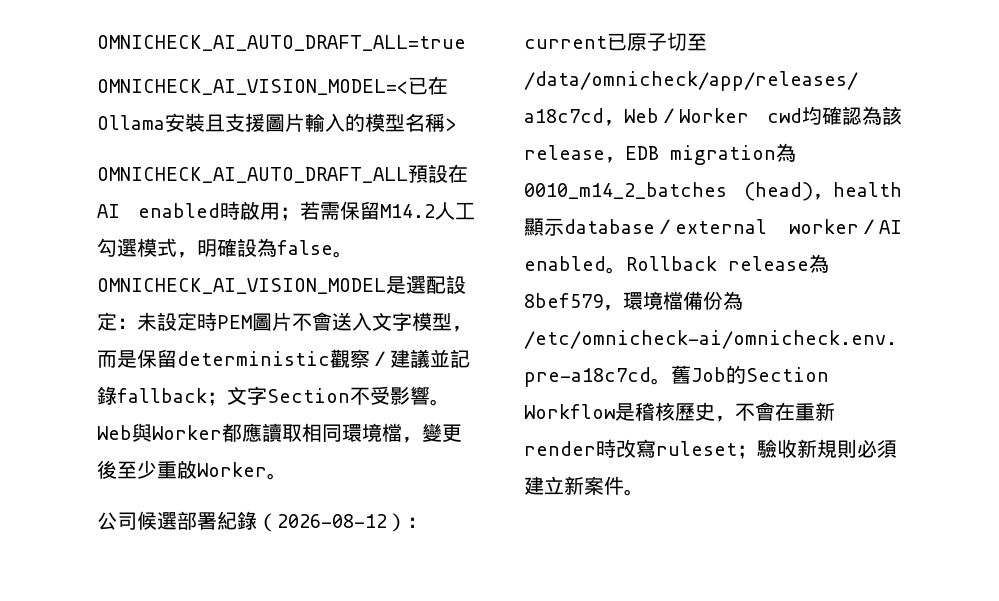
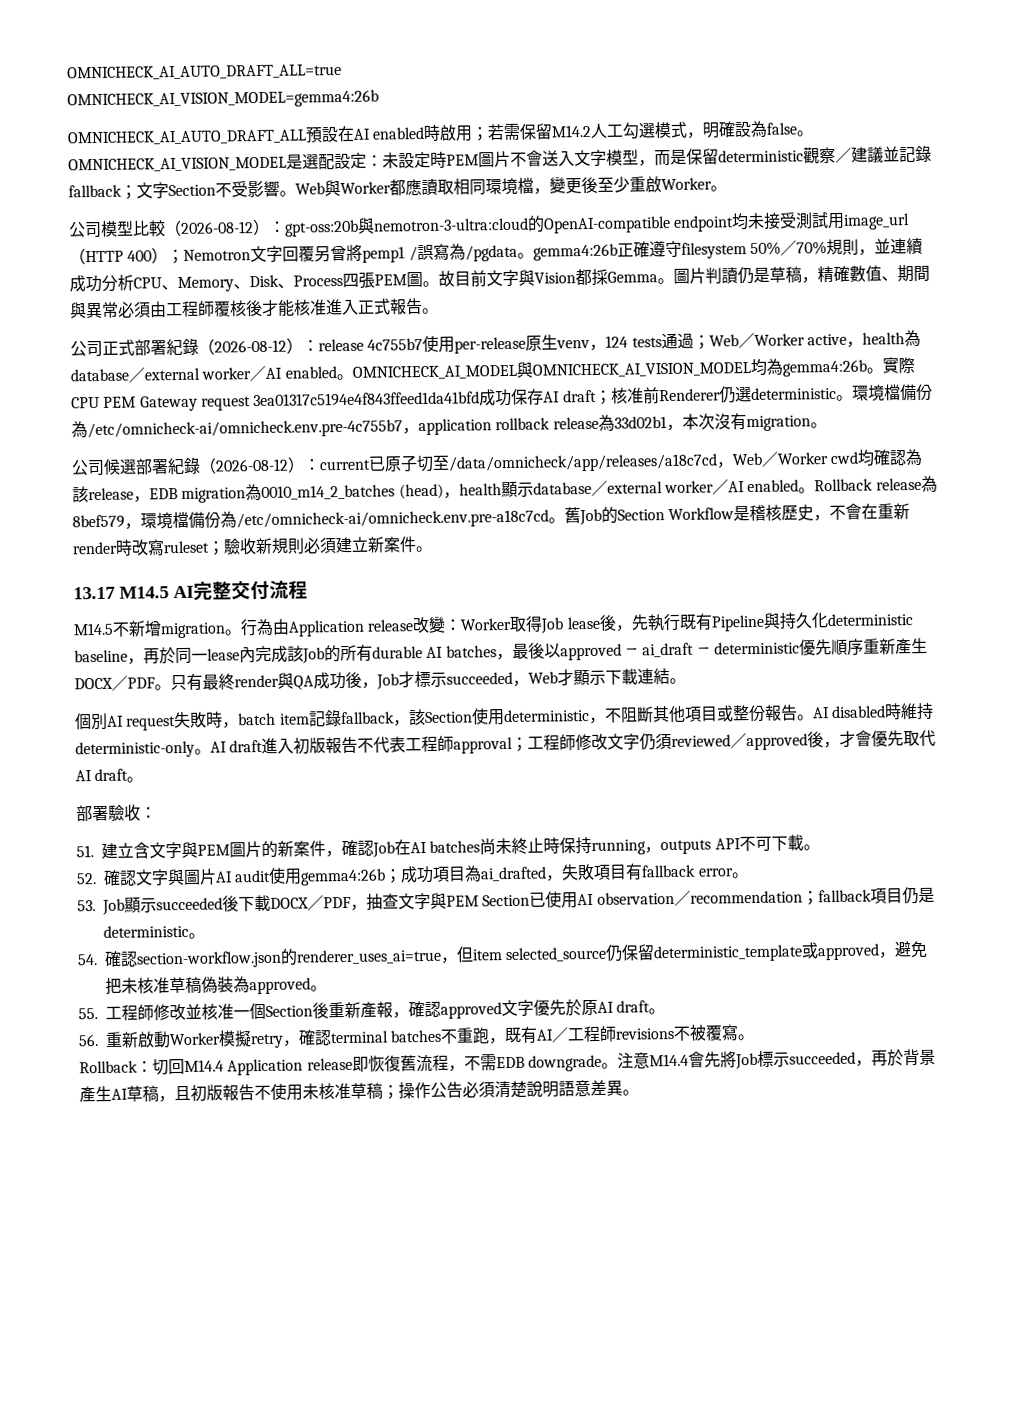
- OMNICHECK_AI_VISION_MODEL=<已在Ollama安裝且支援圖片輸入的模型名稱>
+ OMNICHECK_AI_VISION_MODEL=gemma4:26b
+ 公司模型比較（2026-08-12）：gpt-oss:20b與nemotron-3-ultra:cloud的OpenAI-compatible endpoint均未接受測試用image_url（HTTP 400）；Nemotron文字回覆另曾將pemp1 /誤寫為/pgdata。gemma4:26b正確遵守filesystem 50%／70%規則，並連續成功分析CPU、Memory、Disk、Process四張PEM圖。故目前文字與Vision都採Gemma。圖片判讀仍是草稿，精確數值、期間與異常必須由工程師覆核後才能核准進入正式報告。
+ 公司正式部署紀錄（2026-08-12）：release 4c755b7使用per-release原生venv，124 tests通過；Web／Worker active，health為database／external worker／AI enabled。OMNICHECK_AI_MODEL與OMNICHECK_AI_VISION_MODEL均為gemma4:26b。實際CPU PEM Gateway request 3ea01317c5194e4f843ffeed1da41bfd成功保存AI draft；核准前Renderer仍選deterministic。環境檔備份為/etc/omnicheck-ai/omnicheck.env.pre-4c755b7，application rollback release為33d02b1，本次沒有migration。
+ 13.17 M14.5 AI完整交付流程
+ M14.5不新增migration。行為由Application release改變：Worker取得Job lease後，先執行既有Pipeline與持久化deterministic baseline，再於同一lease內完成該Job的所有durable AI batches，最後以approved → ai_draft → deterministic優先順序重新產生DOCX／PDF。只有最終render與QA成功後，Job才標示succeeded，Web才顯示下載連結。
+ 個別AI request失敗時，batch item記錄fallback，該Section使用deterministic，不阻斷其他項目或整份報告。AI disabled時維持deterministic-only。AI draft進入初版報告不代表工程師approval；工程師修改文字仍須reviewed／approved後，才會優先取代AI draft。
+ 部署驗收：
+ 51.建立含文字與PEM圖片的新案件，確認Job在AI batches尚未終止時保持running，outputs API不可下載。
+ 52.確認文字與圖片AI audit使用gemma4:26b；成功項目為ai_drafted，失敗項目有fallback error。
+ 53. Job顯示succeeded後下載DOCX／PDF，抽查文字與PEM Section已使用AI observation／recommendation；fallback項目仍是deterministic。
+ 54.確認section-workflow.json的renderer_uses_ai=true，但item selected_source仍保留deterministic_template或approved，避免把未核准草稿偽裝為approved。
+ 55.工程師修改並核准一個Section後重新產報，確認approved文字優先於原AI draft。
+ 56.重新啟動Worker模擬retry，確認terminal batches不重跑，既有AI／工程師revisions不被覆寫。
+ Rollback：切回M14.4 Application release即恢復舊流程，不需EDB downgrade。注意M14.4會先將Job標示succeeded，再於背景產生AI草稿，且初版報告不使用未核准草稿；操作公告必須清楚說明語意差異。

